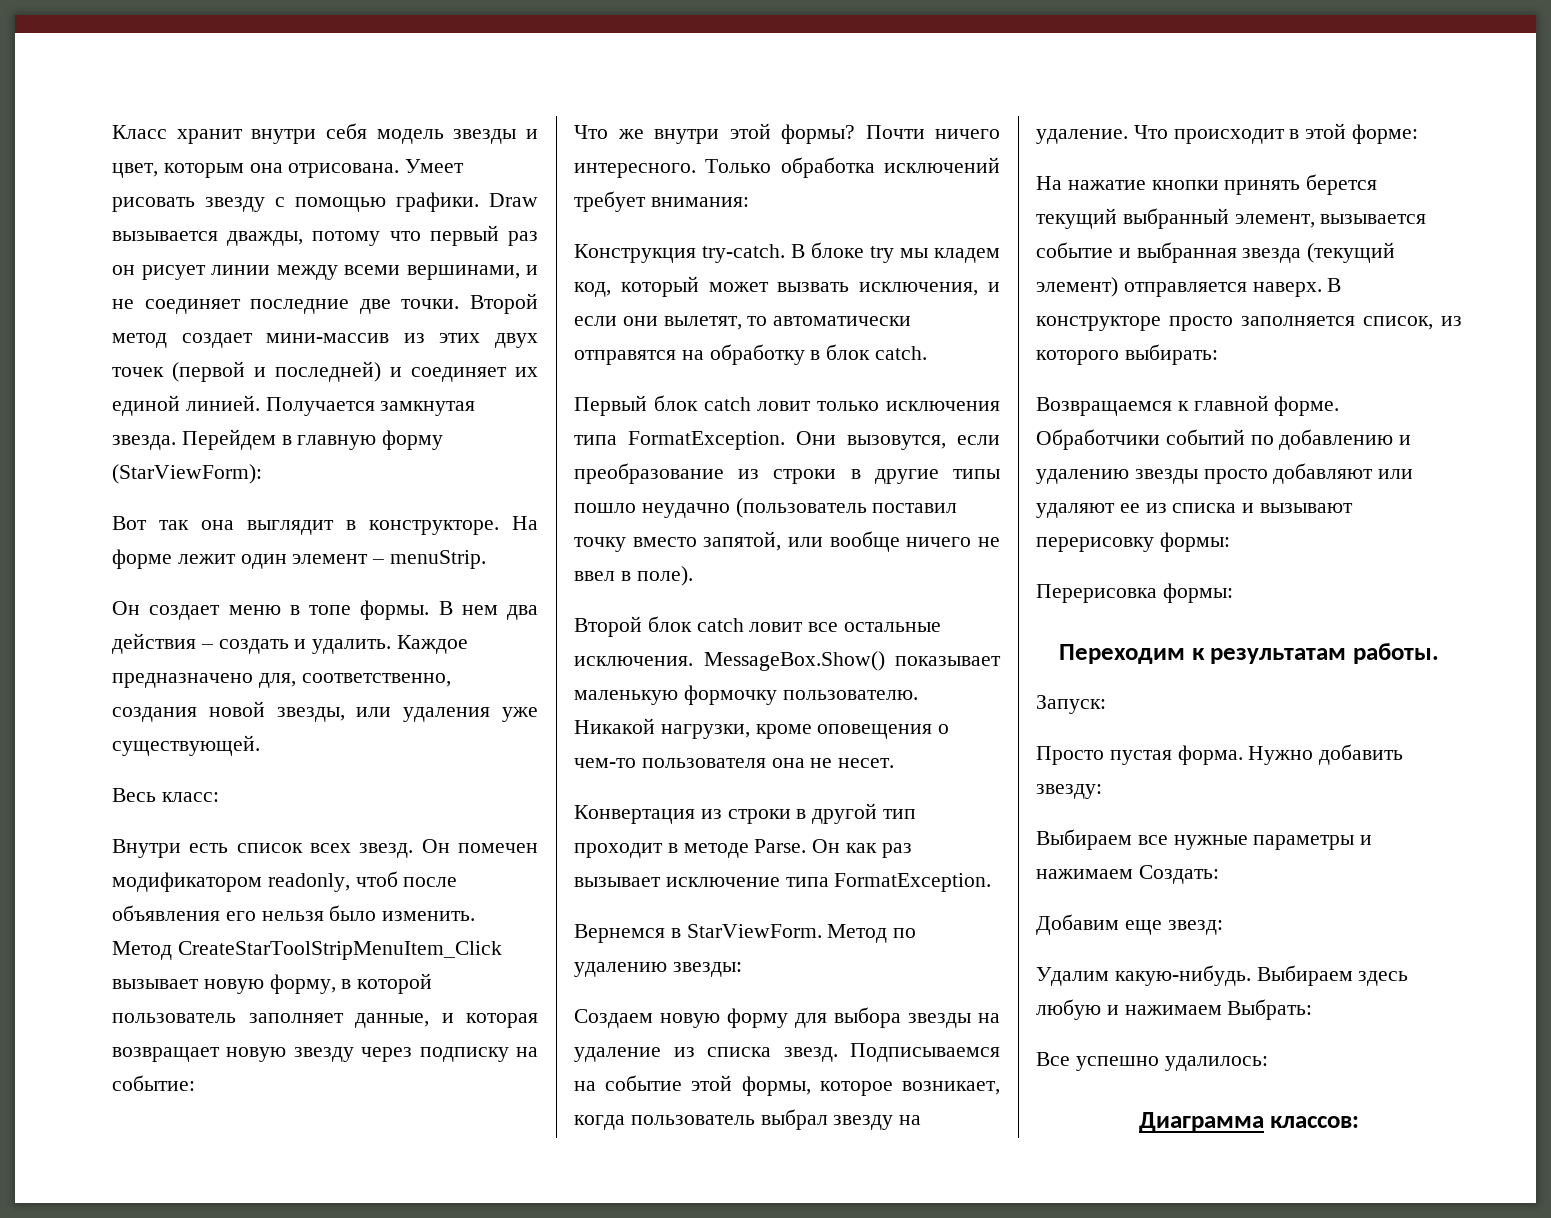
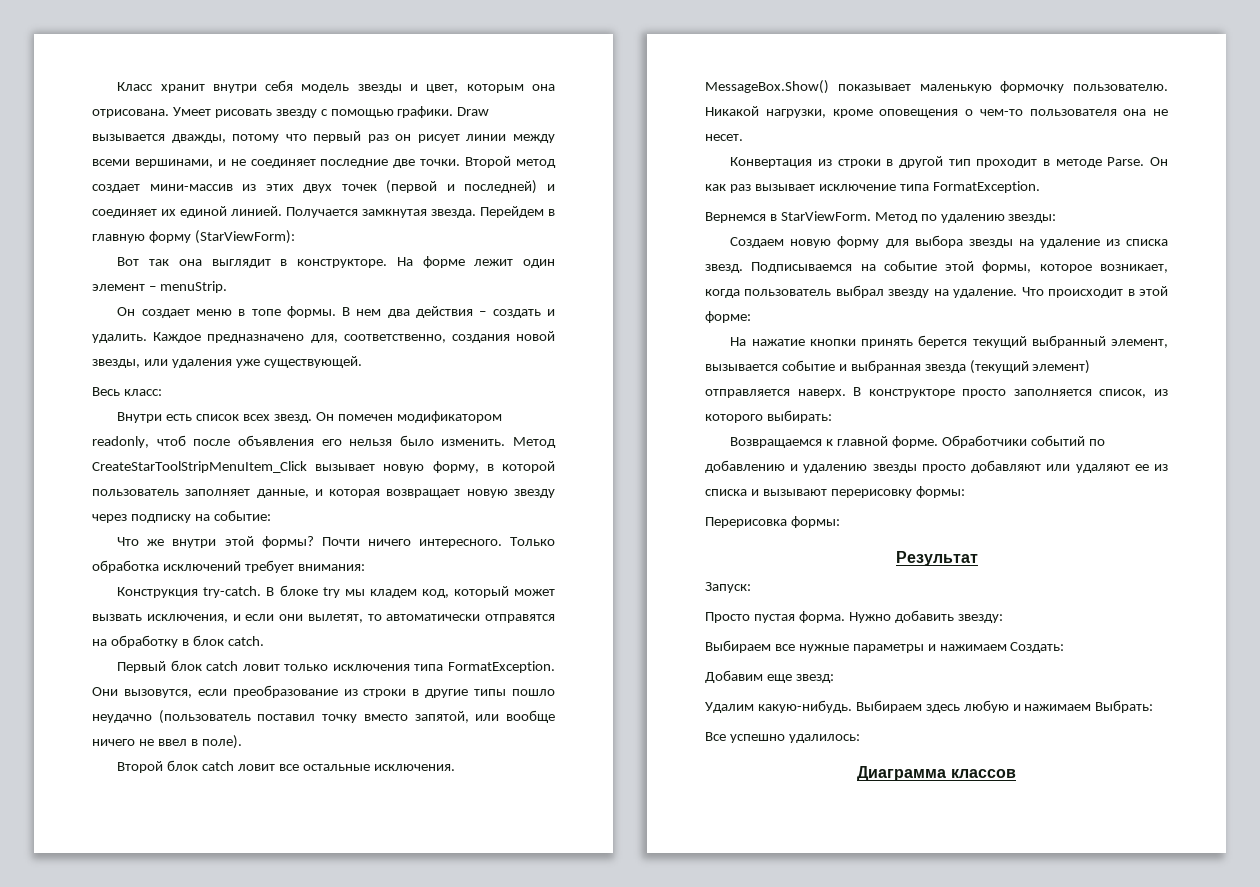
- Переходим к результатам работы.
+ Результат
- Диаграмма классов:
+ Диаграмма классов

